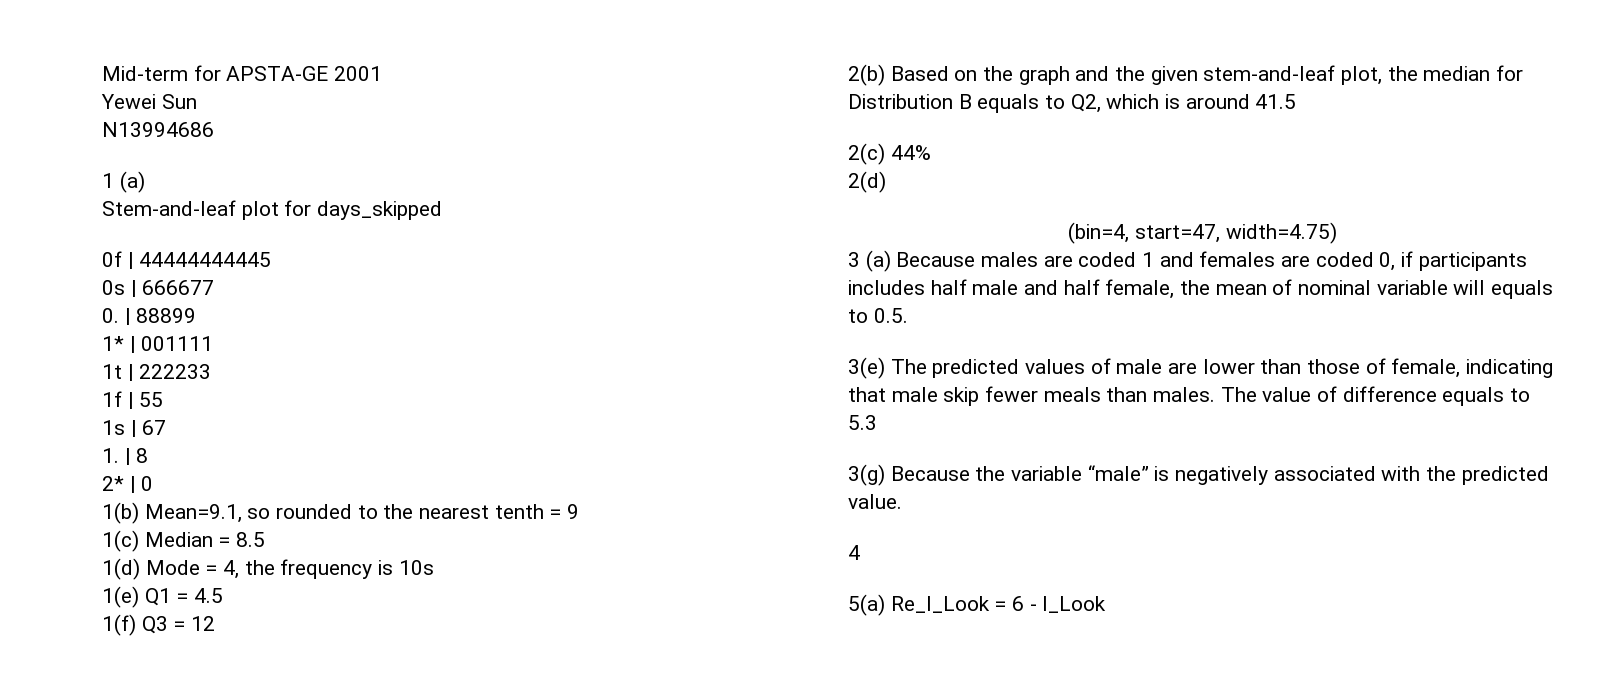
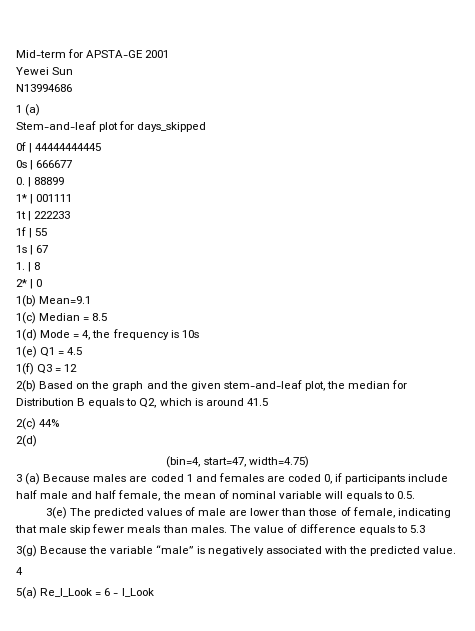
- 1(b) Mean=9.1, so rounded to the nearest tenth = 9
+ 1(b) Mean=9.1
- 3 (a) Because males are coded 1 and females are coded 0, if participants includes half male and half female, the mean of nominal variable will equals to 0.5.
+ 3 (a) Because males are coded 1 and females are coded 0, if participants include half male and half female, the mean of nominal variable will equals to 0.5.

